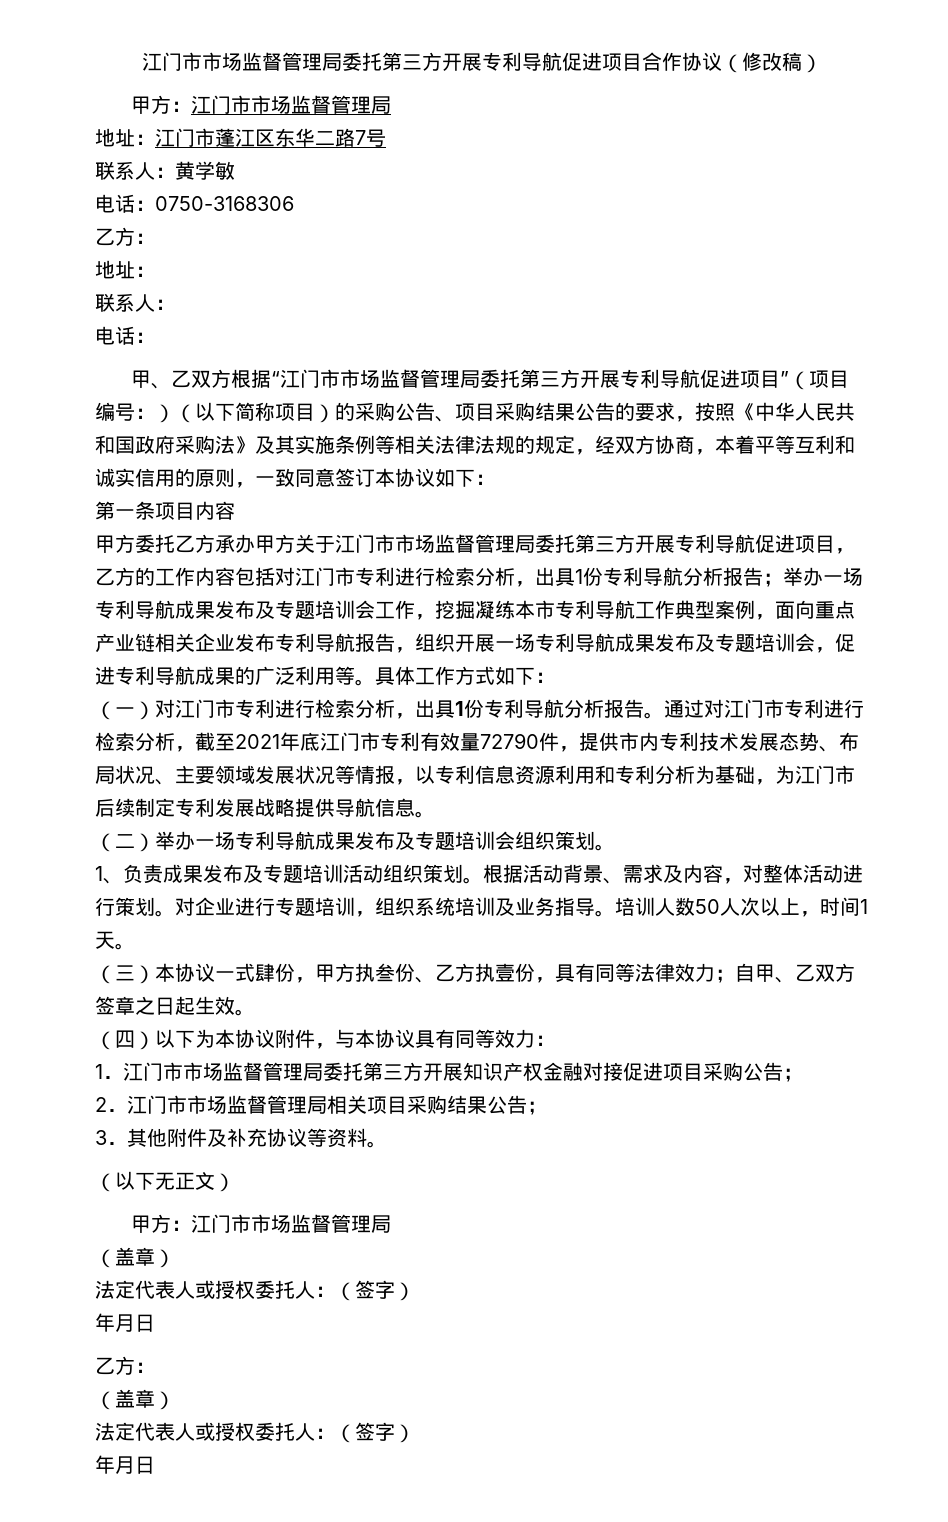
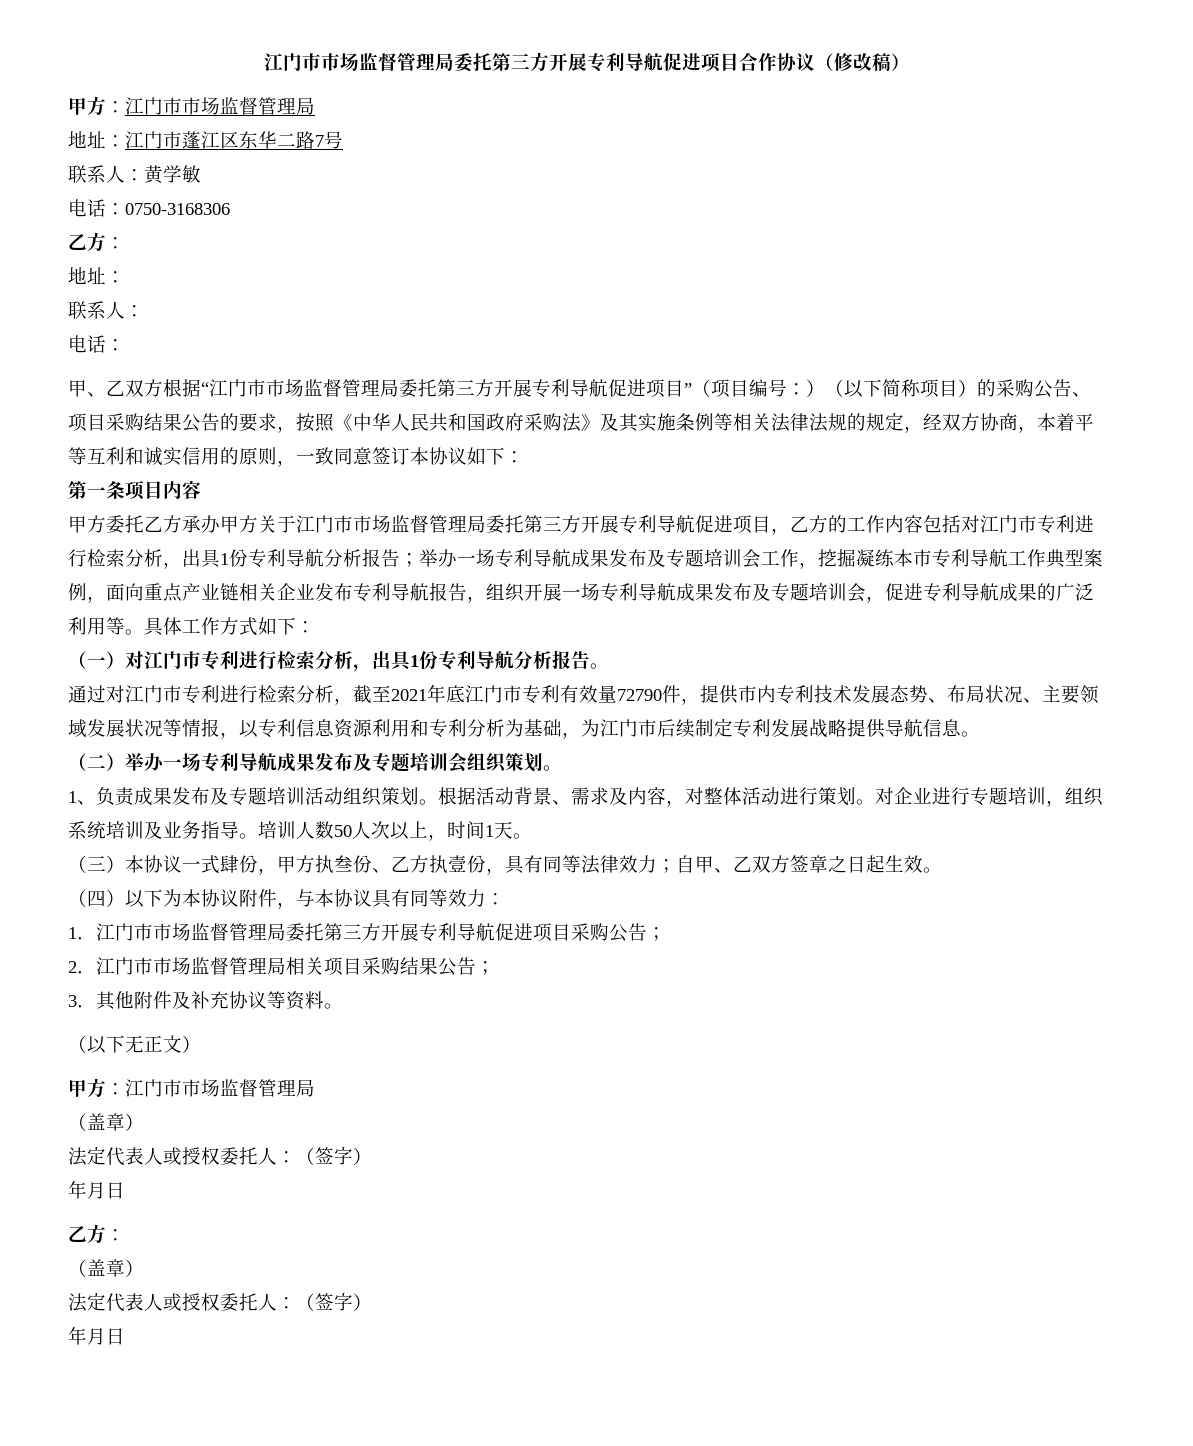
- （一）对江门市专利进行检索分析，出具1份专利导航分析报告。通过对江门市专利进行检索分析，截至2021年底江门市专利有效量72790件，提供市内专利技术发展态势、布局状况、主要领域发展状况等情报，以专利信息资源利用和专利分析为基础，为江门市后续制定专利发展战略提供导航信息。
+ （一）对江门市专利进行检索分析，出具1份专利导航分析报告。
+ 通过对江门市专利进行检索分析，截至2021年底江门市专利有效量72790件，提供市内专利技术发展态势、布局状况、主要领域发展状况等情报，以专利信息资源利用和专利分析为基础，为江门市后续制定专利发展战略提供导航信息。
- 1．江门市市场监督管理局委托第三方开展知识产权金融对接促进项目采购公告；
+ 1．江门市市场监督管理局委托第三方开展专利导航促进项目采购公告；

